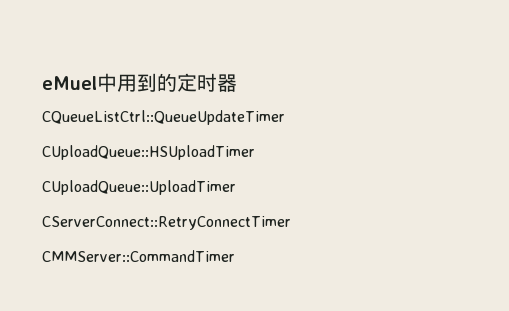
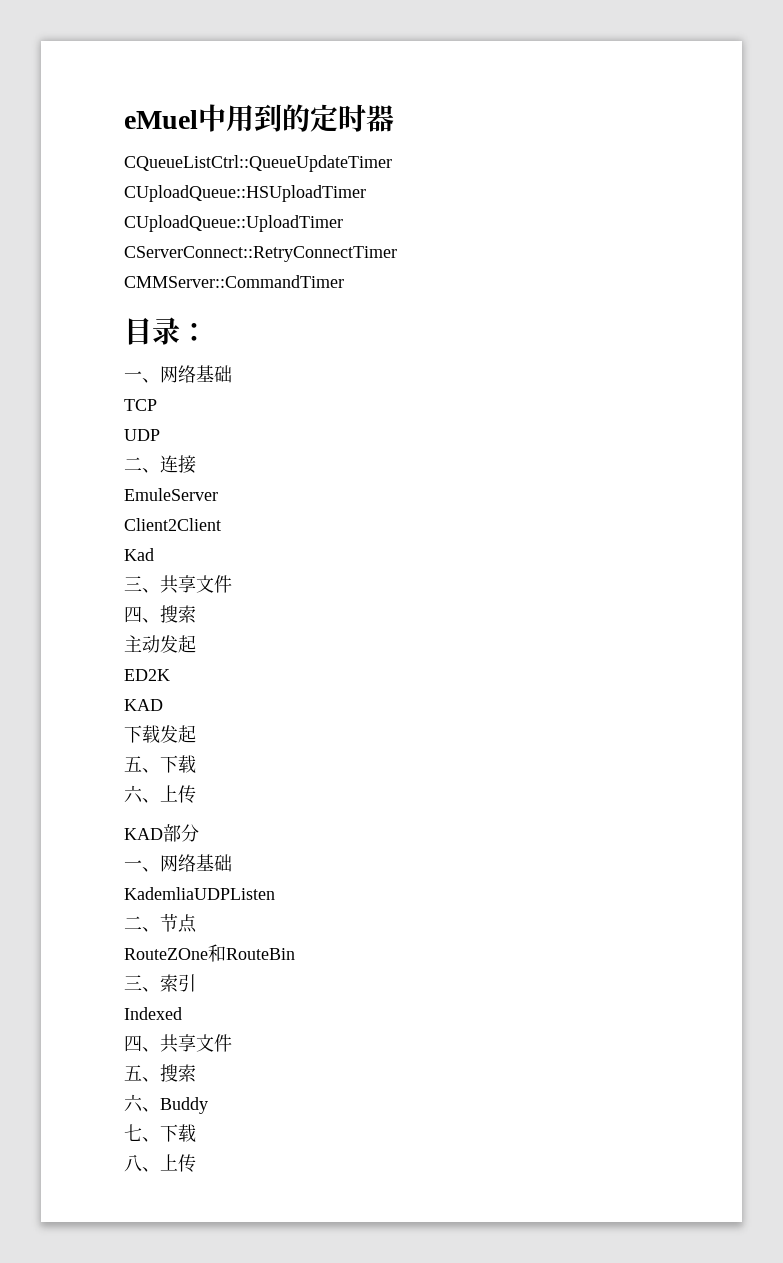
+ 目录：
+ 一、网络基础
+ TCP
+ UDP
+ 二、连接
+ EmuleServer
+ Client2Client
+ Kad
+ 三、共享文件
+ 四、搜索
+ 主动发起
+ ED2K
+ KAD
+ 下载发起
+ 五、下载
+ 六、上传
+ KAD部分
+ 一、网络基础
+ KademliaUDPListen
+ 二、节点
+ RouteZOne和RouteBin
+ 三、索引
+ Indexed
+ 四、共享文件
+ 五、搜索
+ 六、Buddy
+ 七、下载
+ 八、上传

